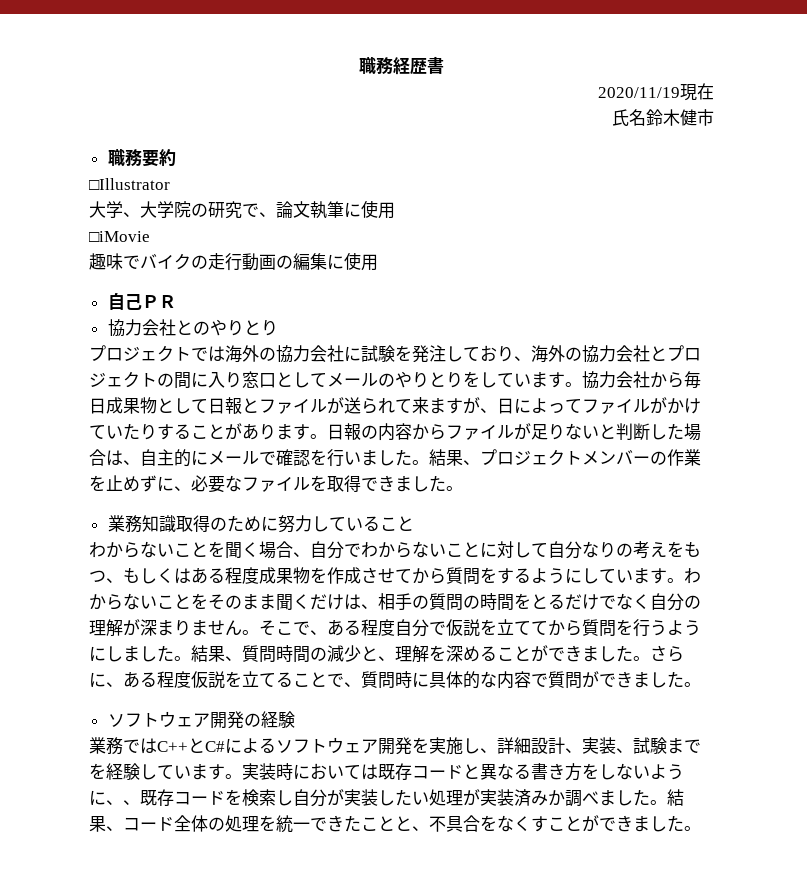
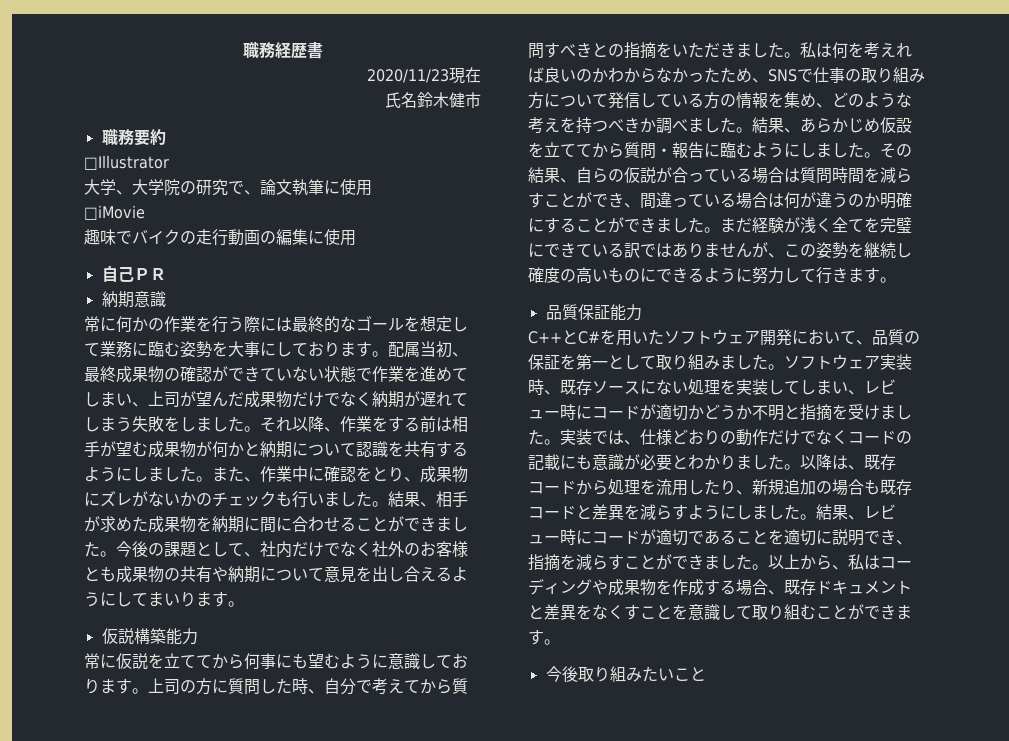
- 2020/11/19現在
+ 2020/11/23現在
- 協力会社とのやりとり
- プロジェクトでは海外の協力会社に試験を発注しており、海外の協力会社とプロジェクトの間に入り窓口としてメールのやりとりをしています。協力会社から毎日成果物として日報とファイルが送られて来ますが、日によってファイルがかけていたりすることがあります。日報の内容からファイルが足りないと判断した場合は、自主的にメールで確認を行いました。
+ 納期意識
+ 常に何かの作業を行う際には最終的なゴールを想定して業務に臨む姿勢を大事にしております。配属当初、最終成果物の確認ができていない状態で作業を進めてしまい、上司が望んだ成果物だけでなく納期が遅れてしまう失敗をしました。それ以降、作業をする前は相手が望む成果物が何かと納期について認識を共有するようにしました。また、作業中に確認をとり、成果物にズレがないかのチェックも行いました。
- 結果、プロジェクトメンバーの作業を止めずに、必要なファイルを取得できました。
- 業務知識取得のために努力していること
- わからないことを聞く場合、自分でわからないことに対して自分なりの考えをもつ、もしくはある程度成果物を作成させてから質問をするようにしています。わからないことをそのまま聞くだけは、相手の質問の時間をとるだけでなく自分の理解が深まりません。そこで、ある程度自分で仮説を立ててから質問を行うようにしました。
+ 結果、相手が求めた成果物を納期に間に合わせることができました。今後の課題として、社内だけでなく社外のお客様とも成果物の共有や納期について意見を出し合えるようにしてまいります。
+ 仮説構築能力
+ 常に仮説を立ててから何事にも望むように意識しております。上司の方に質問した時、自分で考えてから質問すべきとの指摘をいただきました。私は何を考えれば良いのかわからなかったため、SNSで仕事の取り組み方について発信している方の情報を集め、どのような考えを持つべきか調べました。結果、あらかじめ仮設を立ててから質問・報告に臨むようにしました。その結果、自らの仮説が合っている場合は質問時間を減らすことができ、間違っている場合は何が違うのか明確にすることができました。まだ経験が浅く全てを完璧にできている訳ではありませんが、この姿勢を継続し確度の高いものにできるように努力して行きます。
+ 品質保証能力
+ C++とC#を用いたソフトウェア開発において、品質の保証を第一として取り組みました。ソフトウェア実装時、既存ソースにない処理を実装してしまい、レビュー時にコードが適切かどうか不明と指摘を受けました。実装では、仕様どおりの動作だけでなくコードの記載にも意識が必要とわかりました。以降は、既存コードから処理を流用したり、新規追加の場合も既存コードと差異を減らすようにしました。
- 結果、質問時間の減少と、理解を深めることができました。さらに、ある程度仮説を立てることで、質問時に具体的な内容で質問ができました。
- ソフトウェア開発の経験
- 業務ではC++とC#によるソフトウェア開発を実施し、詳細設計、実装、試験までを経験しています。実装時においては既存コードと異なる書き方をしないように、、既存コードを検索し自分が実装したい処理が実装済みか調べました。結果、コード全体の処理を統一できたことと、不具合をなくすことができました。
+ 結果、レビュー時にコードが適切であることを適切に説明でき、指摘を減らすことができました。
+ 以上から、私はコーディングや成果物を作成する場合、既存ドキュメントと差異をなくすことを意識して取り組むことができます。
+ 今後取り組みたいこと

